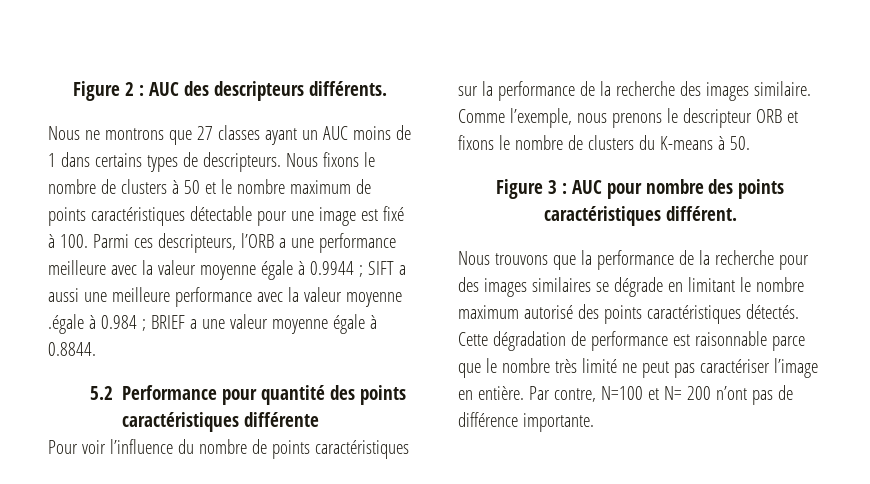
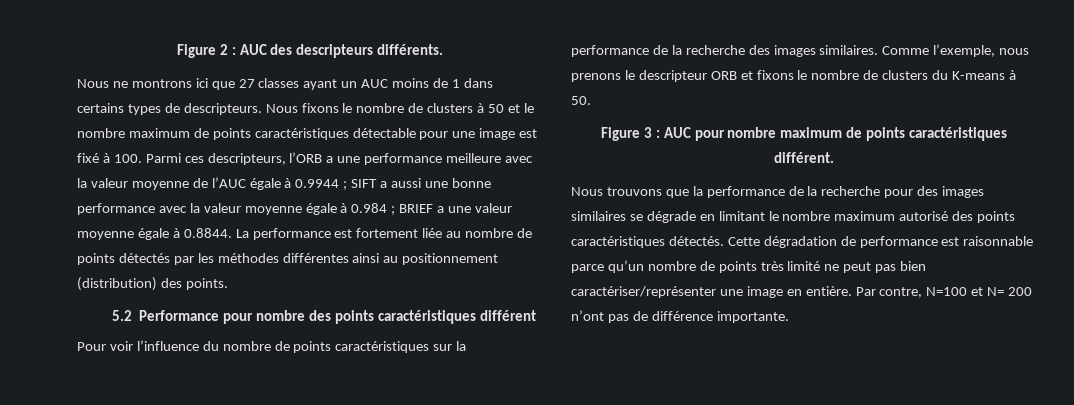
- Nous ne montrons que 27 classes ayant un AUC moins de 1 dans certains types de descripteurs.
+ Nous ne montrons ici que 27 classes ayant un AUC moins de 1 dans certains types de descripteurs.
- Nous fixons le nombre de clusters à 50 et le nombre maximum de points caractéristiques détectable pour une image est fixé à 100. Parmi ces descripteurs, l’ORB a une performance meilleure avec la valeur moyenne égale à 0.9944 ; SIFT a aussi une meilleure performance avec la valeur moyenne .égale à 0.984 ; BRIEF a une valeur moyenne égale à 0.8844.
+ Nous fixons le nombre de clusters à 50 et le nombre maximum de points caractéristiques détectable pour une image est fixé à 100. Parmi ces descripteurs, l’ORB a une performance meilleure avec la valeur moyenne de l’AUC égale à 0.9944 ; SIFT a aussi une bonne performance avec la valeur moyenne égale à 0.984 ; BRIEF a une valeur moyenne égale à 0.8844. La performance est fortement liée au nombre de points détectés par les méthodes différentes ainsi au positionnement (distribution) des points.
- 5.2 Performance pour quantité des points caractéristiques différente
+ 5.2 Performance pour nombre des points caractéristiques différent
- Pour voir l’influence du nombre de points caractéristiques sur la performance de la recherche des images similaire.
+ Pour voir l’influence du nombre de points caractéristiques sur la performance de la recherche des images similaires.
- Figure 3 : AUC pour nombre des points caractéristiques différent.
+ Figure 3 : AUC pour nombre maximum de points caractéristiques différent.
- Cette dégradation de performance est raisonnable parce que le nombre très limité ne peut pas caractériser l’image en entière.
+ Cette dégradation de performance est raisonnable parce qu’un nombre de points très limité ne peut pas bien caractériser/représenter une image en entière.

